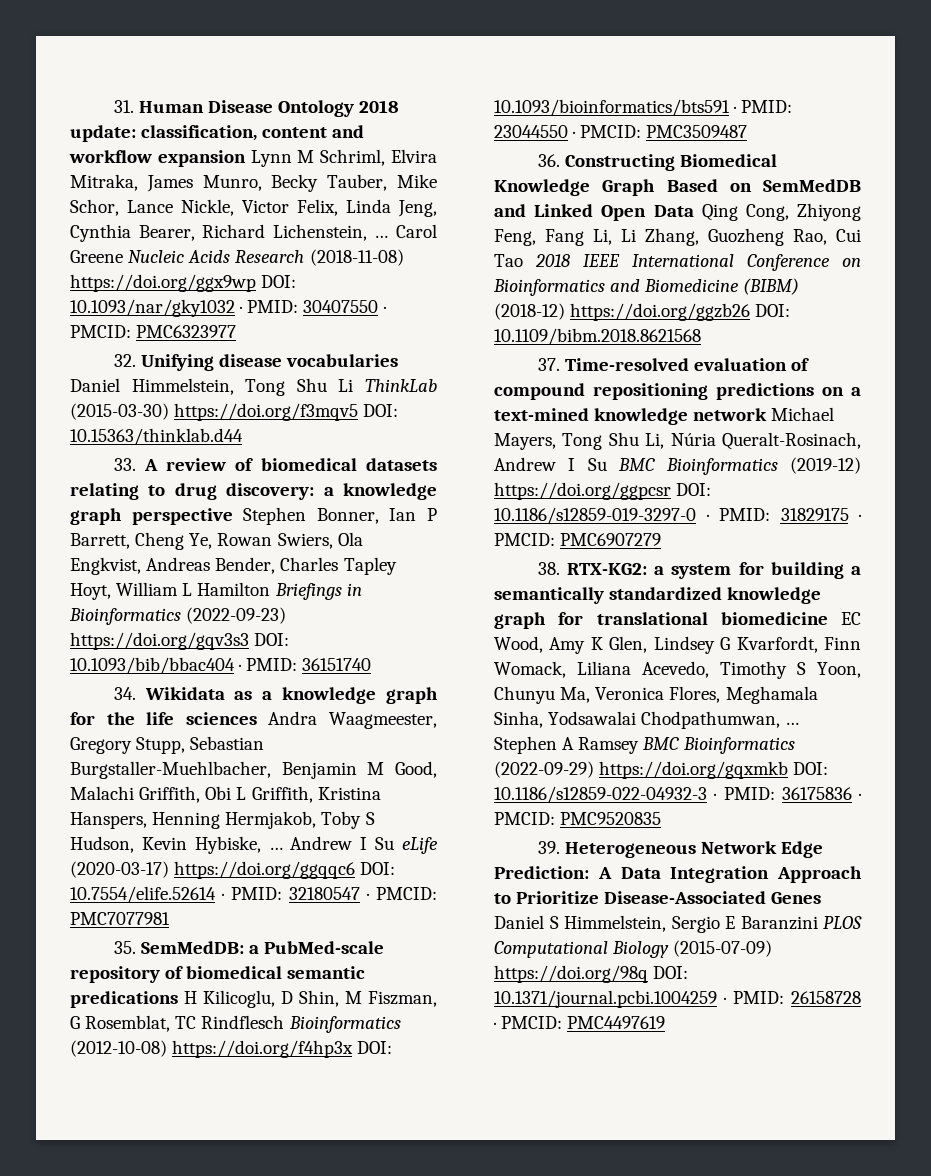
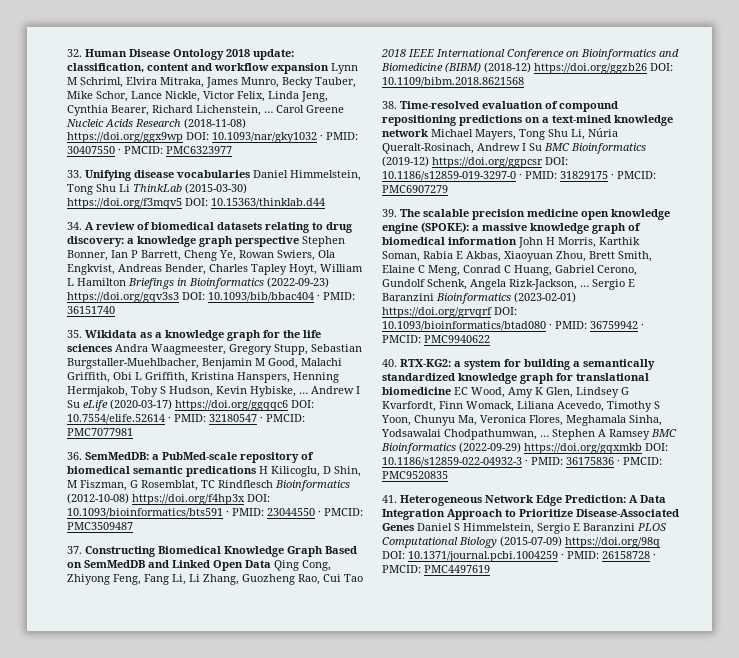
- 31. Human Disease Ontology 2018 update: classification, content and workflow expansion Lynn M Schriml, Elvira Mitraka, James Munro, Becky Tauber, Mike Schor, Lance Nickle, Victor Felix, Linda Jeng, Cynthia Bearer, Richard Lichenstein, …
+ 32. Human Disease Ontology 2018 update: classification, content and workflow expansion Lynn M Schriml, Elvira Mitraka, James Munro, Becky Tauber, Mike Schor, Lance Nickle, Victor Felix, Linda Jeng, Cynthia Bearer, Richard Lichenstein, …
- 32. Unifying disease vocabularies Daniel Himmelstein, Tong Shu Li ThinkLab (2015-03-30) https://doi.org/f3mqv5 DOI: 10.15363/thinklab.d44
+ 33. Unifying disease vocabularies Daniel Himmelstein, Tong Shu Li ThinkLab (2015-03-30) https://doi.org/f3mqv5 DOI: 10.15363/thinklab.d44
- 33. A review of biomedical datasets relating to drug discovery: a knowledge graph perspective Stephen Bonner, Ian P Barrett, Cheng Ye, Rowan Swiers, Ola Engkvist, Andreas Bender, Charles Tapley Hoyt, William L Hamilton Briefings in Bioinformatics (2022-09-23) https://doi.org/gqv3s3 DOI: 10.1093/bib/bbac404 · PMID: 36151740
+ 34. A review of biomedical datasets relating to drug discovery: a knowledge graph perspective Stephen Bonner, Ian P Barrett, Cheng Ye, Rowan Swiers, Ola Engkvist, Andreas Bender, Charles Tapley Hoyt, William L Hamilton Briefings in Bioinformatics (2022-09-23) https://doi.org/gqv3s3 DOI: 10.1093/bib/bbac404 · PMID: 36151740
- 34. Wikidata as a knowledge graph for the life sciences Andra Waagmeester, Gregory Stupp, Sebastian Burgstaller-Muehlbacher, Benjamin M Good, Malachi Griffith, Obi L Griffith, Kristina Hanspers, Henning Hermjakob, Toby S Hudson, Kevin Hybiske, …
+ 35. Wikidata as a knowledge graph for the life sciences Andra Waagmeester, Gregory Stupp, Sebastian Burgstaller-Muehlbacher, Benjamin M Good, Malachi Griffith, Obi L Griffith, Kristina Hanspers, Henning Hermjakob, Toby S Hudson, Kevin Hybiske, …
- 35. SemMedDB: a PubMed-scale repository of biomedical semantic predications H Kilicoglu, D Shin, M Fiszman, G Rosemblat, TC Rindflesch Bioinformatics (2012-10-08) https://doi.org/f4hp3x DOI: 10.1093/bioinformatics/bts591 · PMID: 23044550 · PMCID: PMC3509487
+ 36. SemMedDB: a PubMed-scale repository of biomedical semantic predications H Kilicoglu, D Shin, M Fiszman, G Rosemblat, TC Rindflesch Bioinformatics (2012-10-08) https://doi.org/f4hp3x DOI: 10.1093/bioinformatics/bts591 · PMID: 23044550 · PMCID: PMC3509487
- 36. Constructing Biomedical Knowledge Graph Based on SemMedDB and Linked Open Data Qing Cong, Zhiyong Feng, Fang Li, Li Zhang, Guozheng Rao, Cui Tao 2018 IEEE International Conference on Bioinformatics and Biomedicine (BIBM) (2018-12) https://doi.org/ggzb26 DOI: 10.1109/bibm.2018.8621568
+ 37. Constructing Biomedical Knowledge Graph Based on SemMedDB and Linked Open Data Qing Cong, Zhiyong Feng, Fang Li, Li Zhang, Guozheng Rao, Cui Tao 2018 IEEE International Conference on Bioinformatics and Biomedicine (BIBM) (2018-12) https://doi.org/ggzb26 DOI: 10.1109/bibm.2018.8621568
- 37. Time-resolved evaluation of compound repositioning predictions on a text-mined knowledge network Michael Mayers, Tong Shu Li, Núria Queralt-Rosinach, Andrew I Su BMC Bioinformatics (2019-12) https://doi.org/ggpcsr DOI: 10.1186/s12859-019-3297-0 · PMID: 31829175 · PMCID: PMC6907279
+ 38. Time-resolved evaluation of compound repositioning predictions on a text-mined knowledge network Michael Mayers, Tong Shu Li, Núria Queralt-Rosinach, Andrew I Su BMC Bioinformatics (2019-12) https://doi.org/ggpcsr DOI: 10.1186/s12859-019-3297-0 · PMID: 31829175 · PMCID: PMC6907279
- 38. RTX-KG2: a system for building a semantically standardized knowledge graph for translational biomedicine EC Wood, Amy K Glen, Lindsey G Kvarfordt, Finn Womack, Liliana Acevedo, Timothy S Yoon, Chunyu Ma, Veronica Flores, Meghamala Sinha, Yodsawalai Chodpathumwan, …
+ 39. The scalable precision medicine open knowledge engine (SPOKE): a massive knowledge graph of biomedical information John H Morris, Karthik Soman, Rabia E Akbas, Xiaoyuan Zhou, Brett Smith, Elaine C Meng, Conrad C Huang, Gabriel Cerono, Gundolf Schenk, Angela Rizk-Jackson, … Sergio E Baranzini Bioinformatics (2023-02-01) https://doi.org/grvqrf DOI: 10.1093/bioinformatics/btad080 · PMID: 36759942 · PMCID: PMC9940622
+ 40. RTX-KG2: a system for building a semantically standardized knowledge graph for translational biomedicine EC Wood, Amy K Glen, Lindsey G Kvarfordt, Finn Womack, Liliana Acevedo, Timothy S Yoon, Chunyu Ma, Veronica Flores, Meghamala Sinha, Yodsawalai Chodpathumwan, …
- 39. Heterogeneous Network Edge Prediction: A Data Integration Approach to Prioritize Disease-Associated Genes Daniel S Himmelstein, Sergio E Baranzini PLOS Computational Biology (2015-07-09) https://doi.org/98q DOI: 10.1371/journal.pcbi.1004259 · PMID: 26158728 · PMCID: PMC4497619
+ 41. Heterogeneous Network Edge Prediction: A Data Integration Approach to Prioritize Disease-Associated Genes Daniel S Himmelstein, Sergio E Baranzini PLOS Computational Biology (2015-07-09) https://doi.org/98q DOI: 10.1371/journal.pcbi.1004259 · PMID: 26158728 · PMCID: PMC4497619

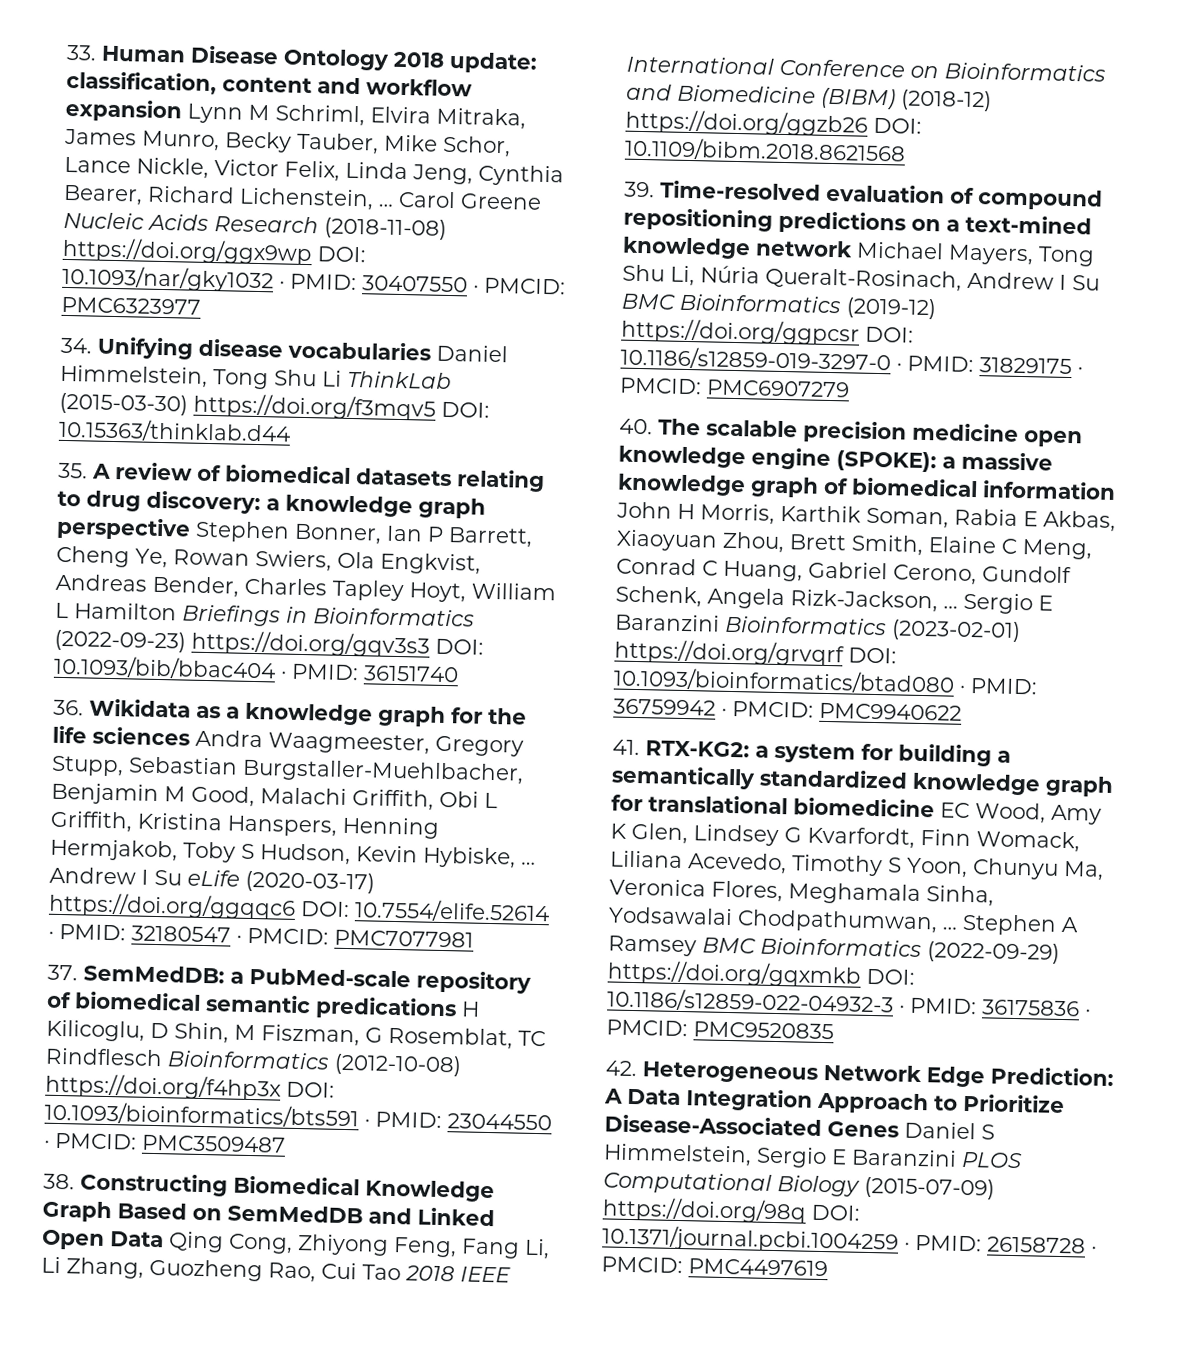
- 32. Human Disease Ontology 2018 update: classification, content and workflow expansion Lynn M Schriml, Elvira Mitraka, James Munro, Becky Tauber, Mike Schor, Lance Nickle, Victor Felix, Linda Jeng, Cynthia Bearer, Richard Lichenstein, …
+ 33. Human Disease Ontology 2018 update: classification, content and workflow expansion Lynn M Schriml, Elvira Mitraka, James Munro, Becky Tauber, Mike Schor, Lance Nickle, Victor Felix, Linda Jeng, Cynthia Bearer, Richard Lichenstein, …
- 33. Unifying disease vocabularies Daniel Himmelstein, Tong Shu Li ThinkLab (2015-03-30) https://doi.org/f3mqv5 DOI: 10.15363/thinklab.d44
+ 34. Unifying disease vocabularies Daniel Himmelstein, Tong Shu Li ThinkLab (2015-03-30) https://doi.org/f3mqv5 DOI: 10.15363/thinklab.d44
- 34. A review of biomedical datasets relating to drug discovery: a knowledge graph perspective Stephen Bonner, Ian P Barrett, Cheng Ye, Rowan Swiers, Ola Engkvist, Andreas Bender, Charles Tapley Hoyt, William L Hamilton Briefings in Bioinformatics (2022-09-23) https://doi.org/gqv3s3 DOI: 10.1093/bib/bbac404 · PMID: 36151740
+ 35. A review of biomedical datasets relating to drug discovery: a knowledge graph perspective Stephen Bonner, Ian P Barrett, Cheng Ye, Rowan Swiers, Ola Engkvist, Andreas Bender, Charles Tapley Hoyt, William L Hamilton Briefings in Bioinformatics (2022-09-23) https://doi.org/gqv3s3 DOI: 10.1093/bib/bbac404 · PMID: 36151740
- 35. Wikidata as a knowledge graph for the life sciences Andra Waagmeester, Gregory Stupp, Sebastian Burgstaller-Muehlbacher, Benjamin M Good, Malachi Griffith, Obi L Griffith, Kristina Hanspers, Henning Hermjakob, Toby S Hudson, Kevin Hybiske, …
+ 36. Wikidata as a knowledge graph for the life sciences Andra Waagmeester, Gregory Stupp, Sebastian Burgstaller-Muehlbacher, Benjamin M Good, Malachi Griffith, Obi L Griffith, Kristina Hanspers, Henning Hermjakob, Toby S Hudson, Kevin Hybiske, …
- 36. SemMedDB: a PubMed-scale repository of biomedical semantic predications H Kilicoglu, D Shin, M Fiszman, G Rosemblat, TC Rindflesch Bioinformatics (2012-10-08) https://doi.org/f4hp3x DOI: 10.1093/bioinformatics/bts591 · PMID: 23044550 · PMCID: PMC3509487
+ 37. SemMedDB: a PubMed-scale repository of biomedical semantic predications H Kilicoglu, D Shin, M Fiszman, G Rosemblat, TC Rindflesch Bioinformatics (2012-10-08) https://doi.org/f4hp3x DOI: 10.1093/bioinformatics/bts591 · PMID: 23044550 · PMCID: PMC3509487
- 37. Constructing Biomedical Knowledge Graph Based on SemMedDB and Linked Open Data Qing Cong, Zhiyong Feng, Fang Li, Li Zhang, Guozheng Rao, Cui Tao 2018 IEEE International Conference on Bioinformatics and Biomedicine (BIBM) (2018-12) https://doi.org/ggzb26 DOI: 10.1109/bibm.2018.8621568
+ 38. Constructing Biomedical Knowledge Graph Based on SemMedDB and Linked Open Data Qing Cong, Zhiyong Feng, Fang Li, Li Zhang, Guozheng Rao, Cui Tao 2018 IEEE International Conference on Bioinformatics and Biomedicine (BIBM) (2018-12) https://doi.org/ggzb26 DOI: 10.1109/bibm.2018.8621568
- 38. Time-resolved evaluation of compound repositioning predictions on a text-mined knowledge network Michael Mayers, Tong Shu Li, Núria Queralt-Rosinach, Andrew I Su BMC Bioinformatics (2019-12) https://doi.org/ggpcsr DOI: 10.1186/s12859-019-3297-0 · PMID: 31829175 · PMCID: PMC6907279
+ 39. Time-resolved evaluation of compound repositioning predictions on a text-mined knowledge network Michael Mayers, Tong Shu Li, Núria Queralt-Rosinach, Andrew I Su BMC Bioinformatics (2019-12) https://doi.org/ggpcsr DOI: 10.1186/s12859-019-3297-0 · PMID: 31829175 · PMCID: PMC6907279
- 39. The scalable precision medicine open knowledge engine (SPOKE): a massive knowledge graph of biomedical information John H Morris, Karthik Soman, Rabia E Akbas, Xiaoyuan Zhou, Brett Smith, Elaine C Meng, Conrad C Huang, Gabriel Cerono, Gundolf Schenk, Angela Rizk-Jackson, …
+ 40. The scalable precision medicine open knowledge engine (SPOKE): a massive knowledge graph of biomedical information John H Morris, Karthik Soman, Rabia E Akbas, Xiaoyuan Zhou, Brett Smith, Elaine C Meng, Conrad C Huang, Gabriel Cerono, Gundolf Schenk, Angela Rizk-Jackson, …
- 40. RTX-KG2: a system for building a semantically standardized knowledge graph for translational biomedicine EC Wood, Amy K Glen, Lindsey G Kvarfordt, Finn Womack, Liliana Acevedo, Timothy S Yoon, Chunyu Ma, Veronica Flores, Meghamala Sinha, Yodsawalai Chodpathumwan, …
+ 41. RTX-KG2: a system for building a semantically standardized knowledge graph for translational biomedicine EC Wood, Amy K Glen, Lindsey G Kvarfordt, Finn Womack, Liliana Acevedo, Timothy S Yoon, Chunyu Ma, Veronica Flores, Meghamala Sinha, Yodsawalai Chodpathumwan, …
- 41. Heterogeneous Network Edge Prediction: A Data Integration Approach to Prioritize Disease-Associated Genes Daniel S Himmelstein, Sergio E Baranzini PLOS Computational Biology (2015-07-09) https://doi.org/98q DOI: 10.1371/journal.pcbi.1004259 · PMID: 26158728 · PMCID: PMC4497619
+ 42. Heterogeneous Network Edge Prediction: A Data Integration Approach to Prioritize Disease-Associated Genes Daniel S Himmelstein, Sergio E Baranzini PLOS Computational Biology (2015-07-09) https://doi.org/98q DOI: 10.1371/journal.pcbi.1004259 · PMID: 26158728 · PMCID: PMC4497619

